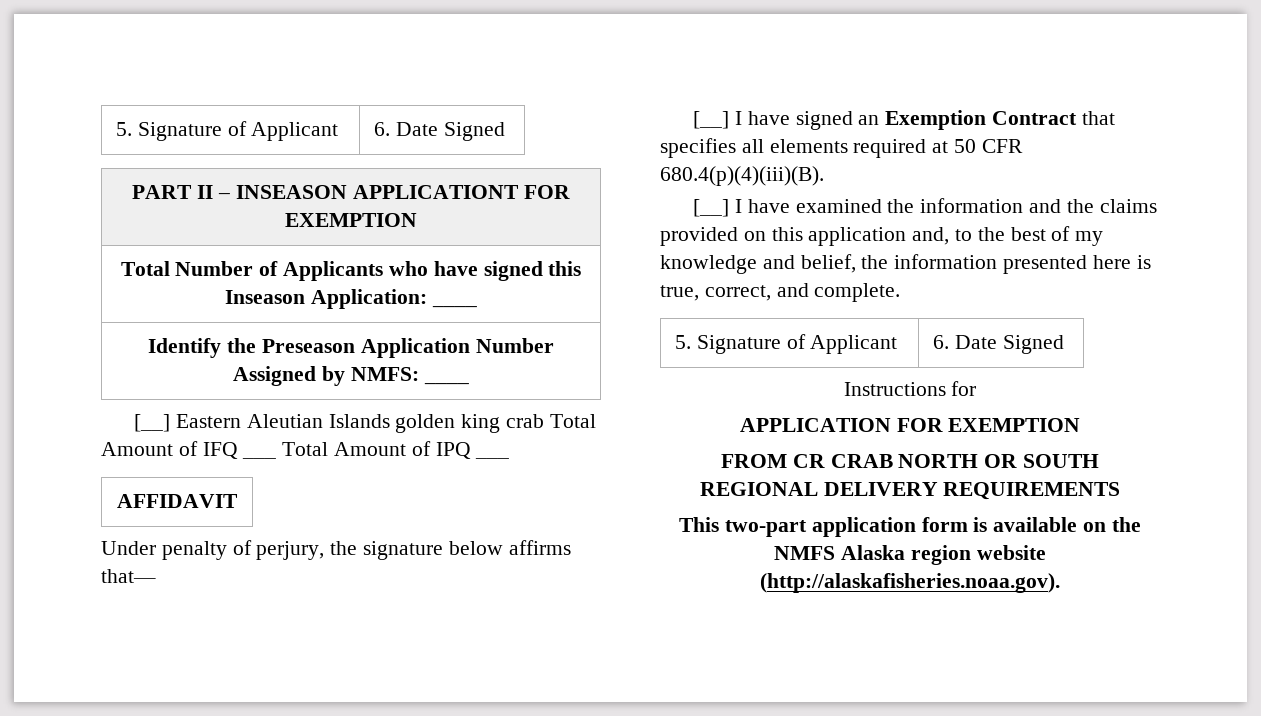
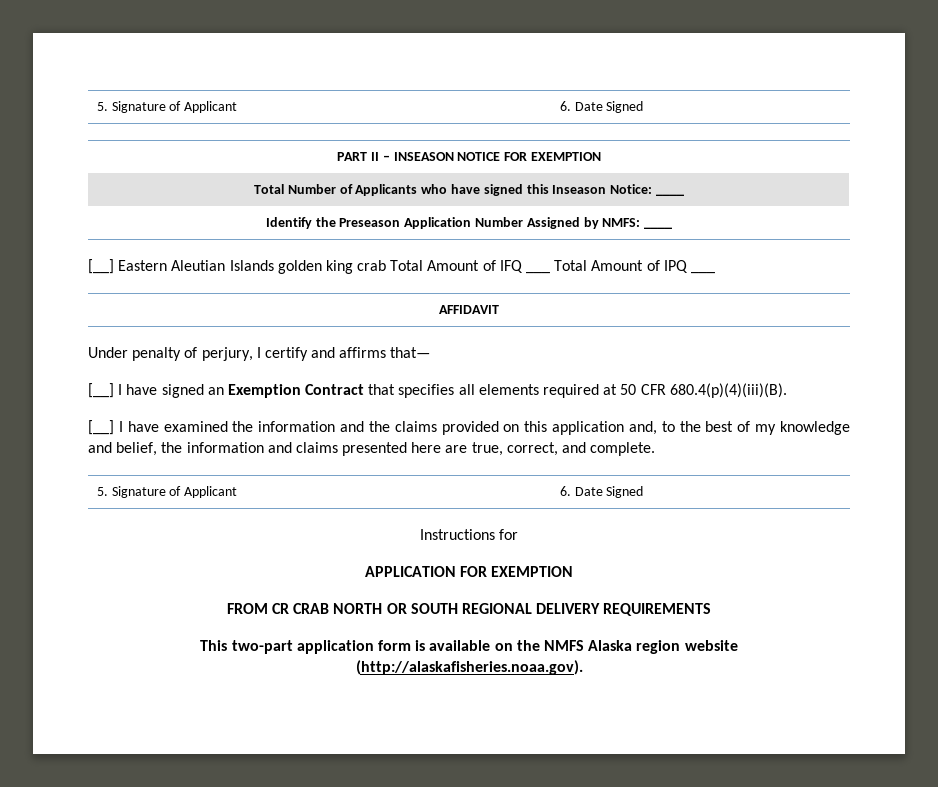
- PART II – INSEASON APPLICATIONT FOR EXEMPTION
+ PART II – INSEASON NOTICE FOR EXEMPTION
- Total Number of Applicants who have signed this Inseason Application: ____
+ Total Number of Applicants who have signed this Inseason Notice: ____
- Under penalty of perjury, the signature below affirms that—
+ Under penalty of perjury, I certify and affirms that—
- [__] I have examined the information and the claims provided on this application and, to the best of my knowledge and belief, the information presented here is true, correct, and complete.
+ [__] I have examined the information and the claims provided on this application and, to the best of my knowledge and belief, the information and claims presented here are true, correct, and complete.

